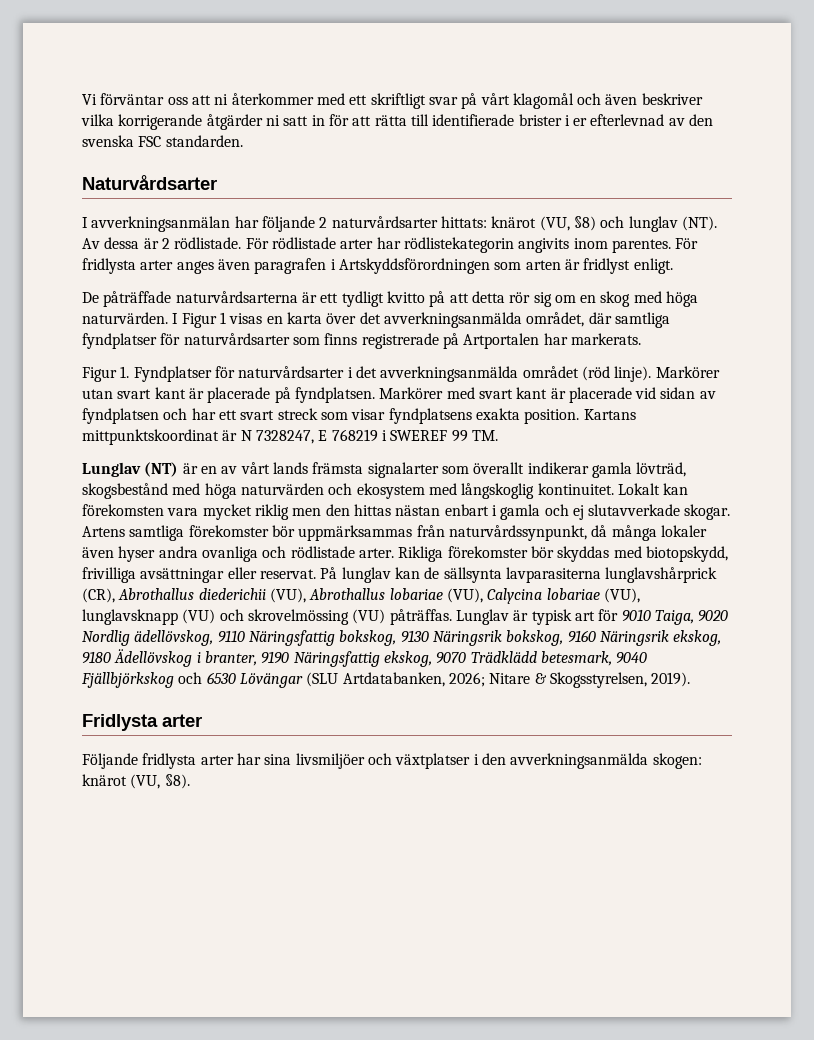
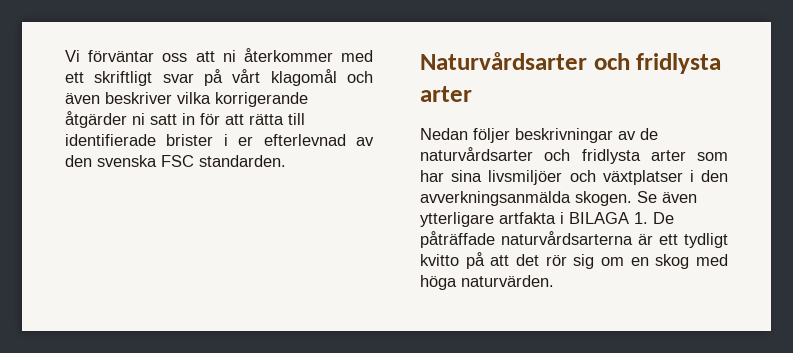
- Naturvårdsarter
- I avverkningsanmälan har följande 2 naturvårdsarter hittats: knärot (VU, §8) och lunglav (NT). Av dessa är 2 rödlistade. För rödlistade arter har rödlistekategorin angivits inom parentes. För fridlysta arter anges även paragrafen i Artskyddsförordningen som arten är fridlyst enligt.
- De påträffade naturvårdsarterna är ett tydligt kvitto på att detta rör sig om en skog med höga naturvärden. I Figur 1 visas en karta över det avverkningsanmälda området, där samtliga fyndplatser för naturvårdsarter som finns registrerade på Artportalen har markerats.
- Figur 1. Fyndplatser för naturvårdsarter i det avverkningsanmälda området (röd linje). Markörer utan svart kant är placerade på fyndplatsen. Markörer med svart kant är placerade vid sidan av fyndplatsen och har ett svart streck som visar fyndplatsens exakta position. Kartans mittpunktskoordinat är N 7328247, E 768219 i SWEREF 99 TM.
- Lunglav (NT) är en av vårt lands främsta signalarter som överallt indikerar gamla lövträd, skogsbestånd med höga naturvärden och ekosystem med långskoglig kontinuitet. Lokalt kan förekomsten vara mycket riklig men den hittas nästan enbart i gamla och ej slutavverkade skogar. Artens samtliga förekomster bör uppmärksammas från naturvårdssynpunkt, då många lokaler även hyser andra ovanliga och rödlistade arter. Rikliga förekomster bör skyddas med biotopskydd, frivilliga avsättningar eller reservat. På lunglav kan de sällsynta lavparasiterna lunglavshårprick (CR), Abrothallus diederichii (VU), Abrothallus lobariae (VU), Calycina lobariae (VU), lunglavsknapp (VU) och skrovelmössing (VU) påträffas. Lunglav är typisk art för 9010 Taiga, 9020 Nordlig ädellövskog, 9110 Näringsfattig bokskog, 9130 Näringsrik bokskog, 9160 Näringsrik ekskog, 9180 Ädellövskog i branter, 9190 Näringsfattig ekskog, 9070 Trädklädd betesmark, 9040 Fjällbjörkskog och 6530 Lövängar (SLU Artdatabanken, 2026; Nitare & Skogsstyrelsen, 2019).
- Fridlysta arter
- Följande fridlysta arter har sina livsmiljöer och växtplatser i den avverkningsanmälda skogen: knärot (VU, §8).
+ Naturvårdsarter och fridlysta arter
+ Nedan följer beskrivningar av de naturvårdsarter och fridlysta arter som har sina livsmiljöer och växtplatser i den avverkningsanmälda skogen. Se även ytterligare artfakta i BILAGA 1. De påträffade naturvårdsarterna är ett tydligt kvitto på att det rör sig om en skog med höga naturvärden.

